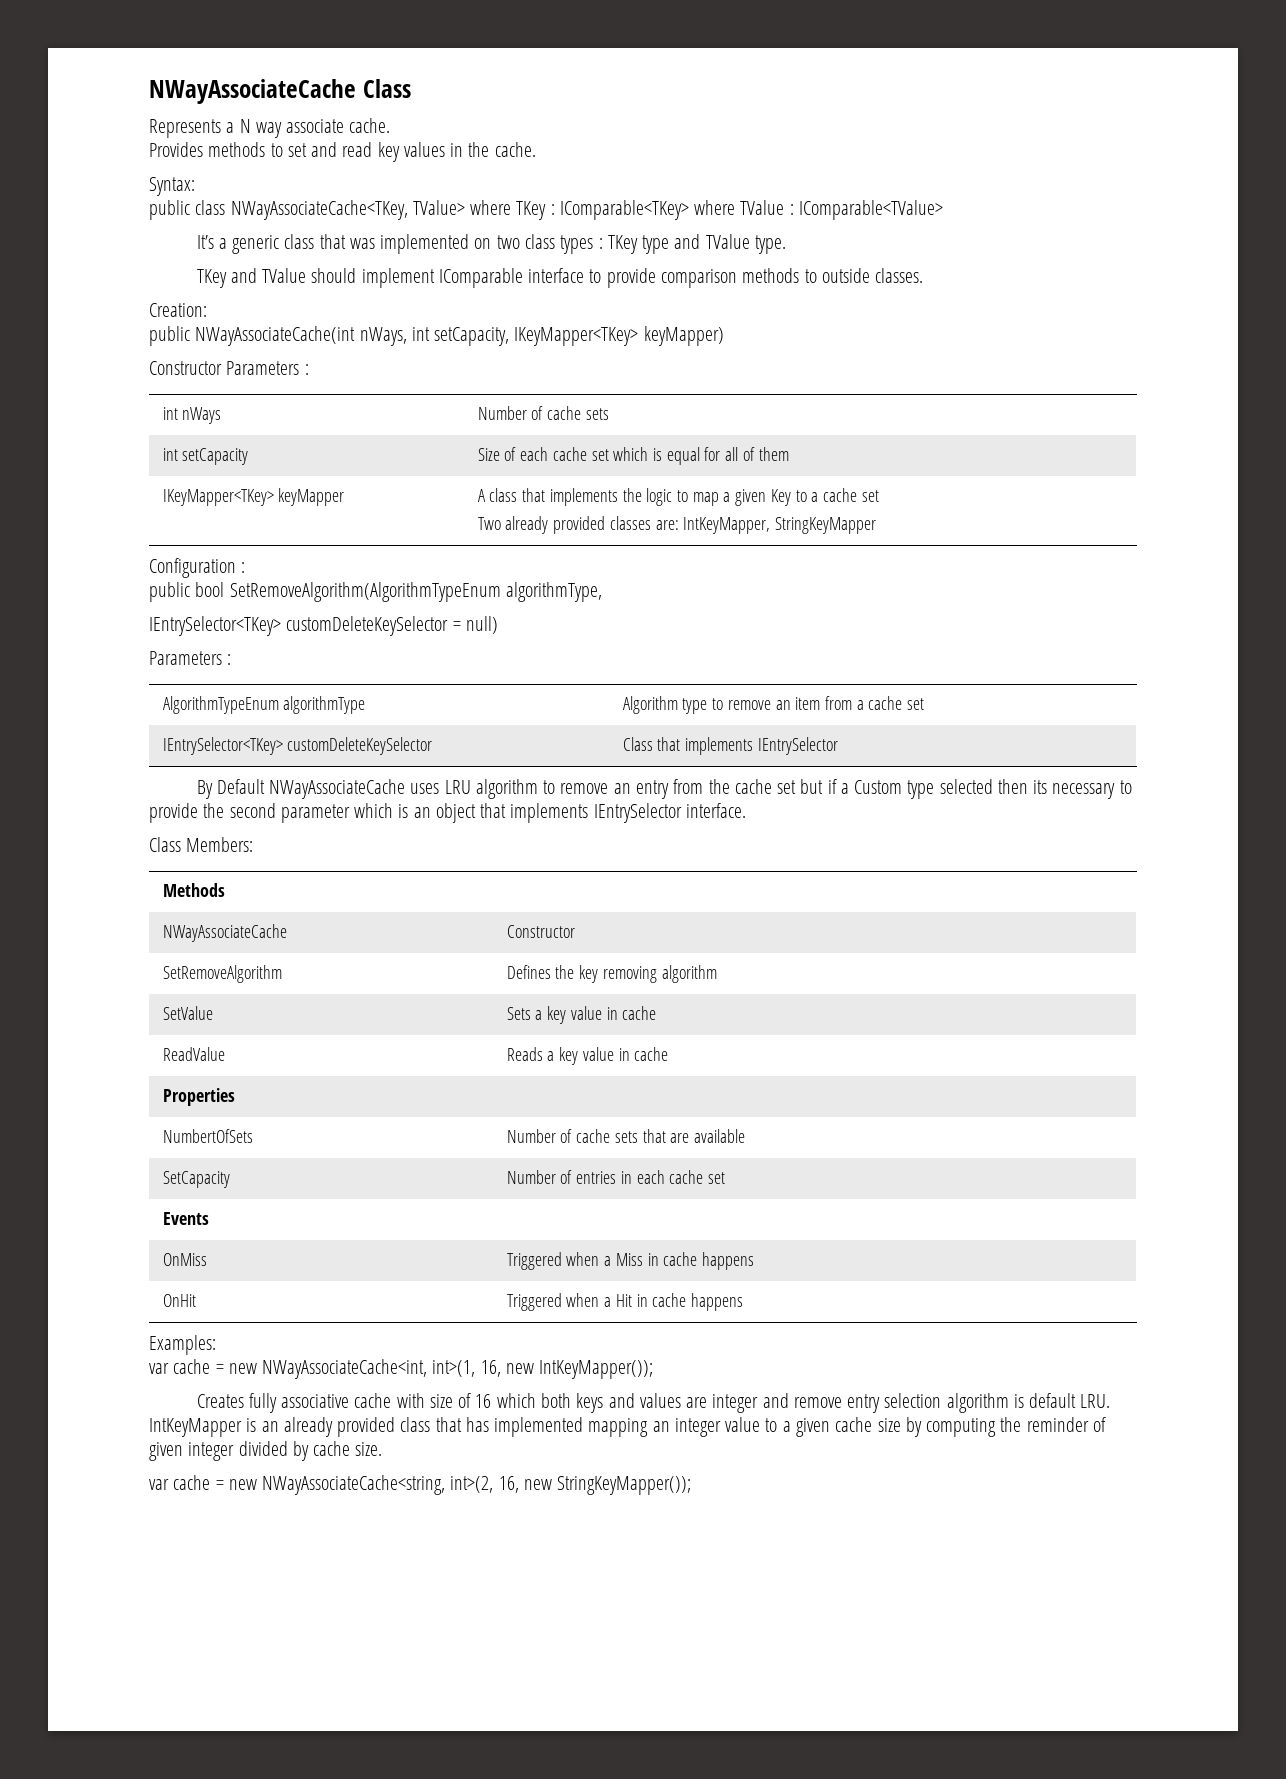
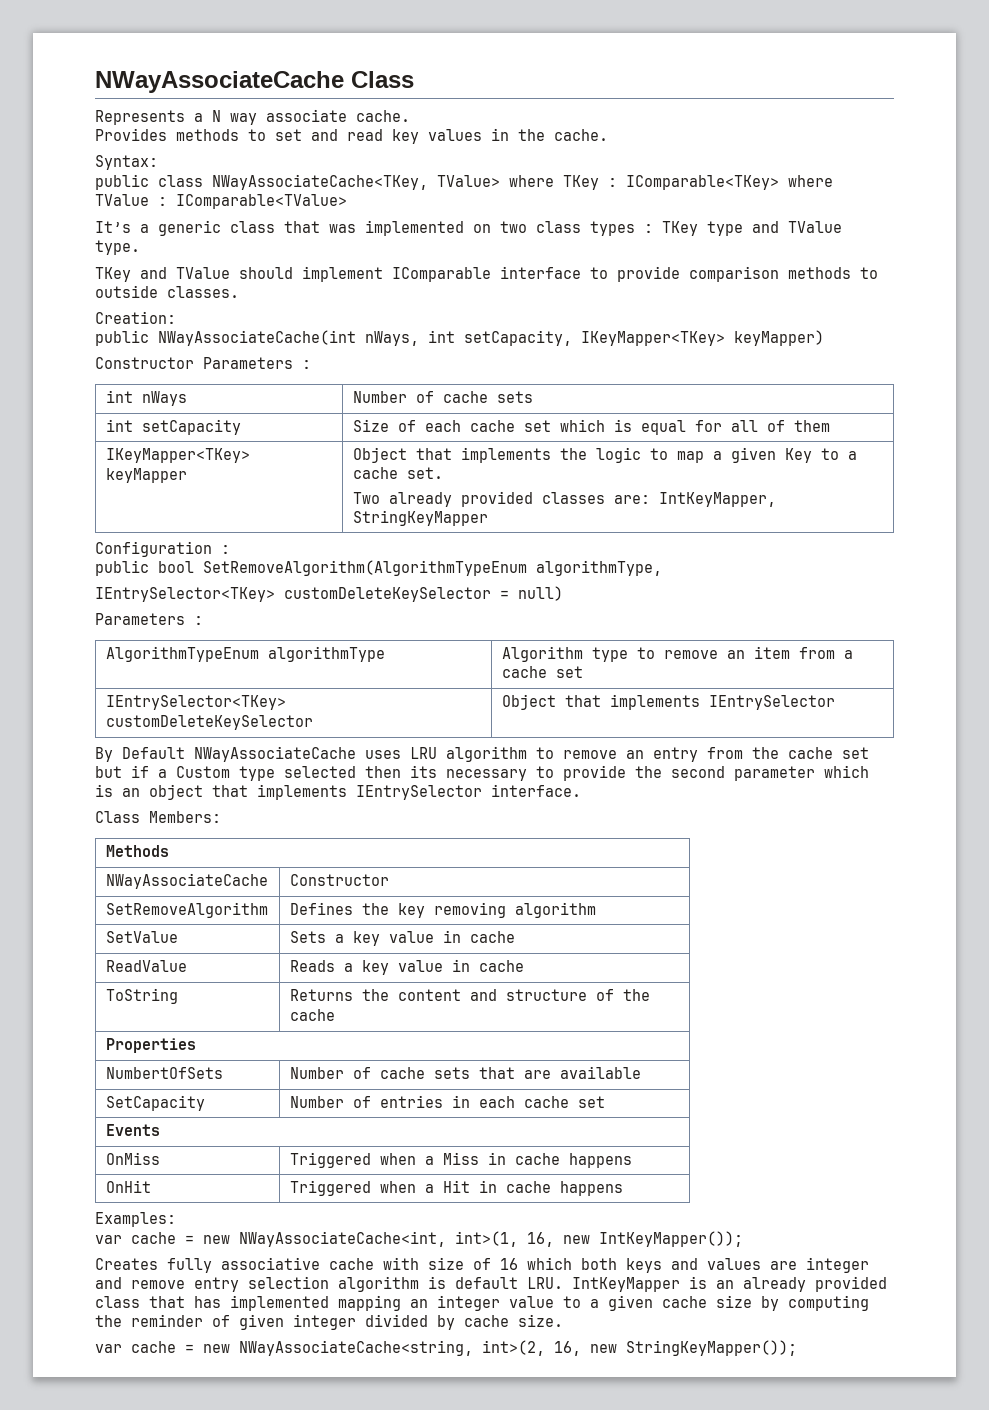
- IKeyMapper<TKey> keyMapper | A class that implements the logic to map a given Key to a cache set
+ IKeyMapper<TKey> keyMapper | Object that implements the logic to map a given Key to a cache set.
- IEntrySelector<TKey> customDeleteKeySelector | Class that implements IEntrySelector
+ IEntrySelector<TKey> customDeleteKeySelector | Object that implements IEntrySelector
+ ToString | Returns the content and structure of the cache

